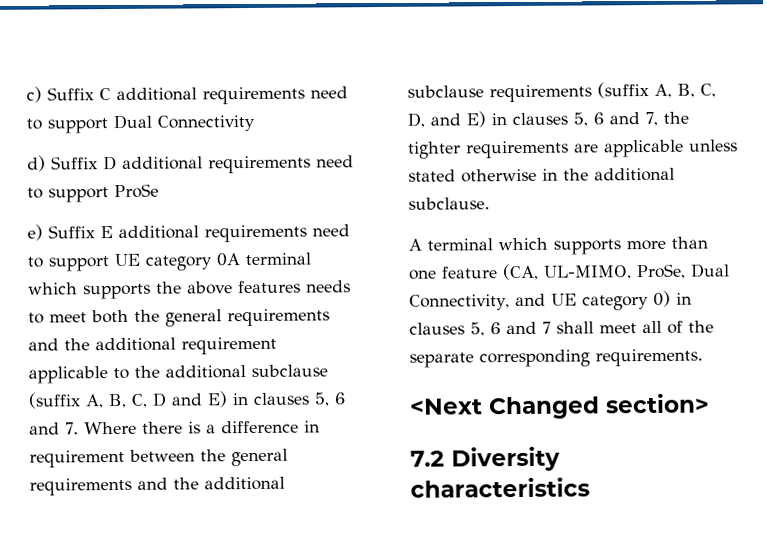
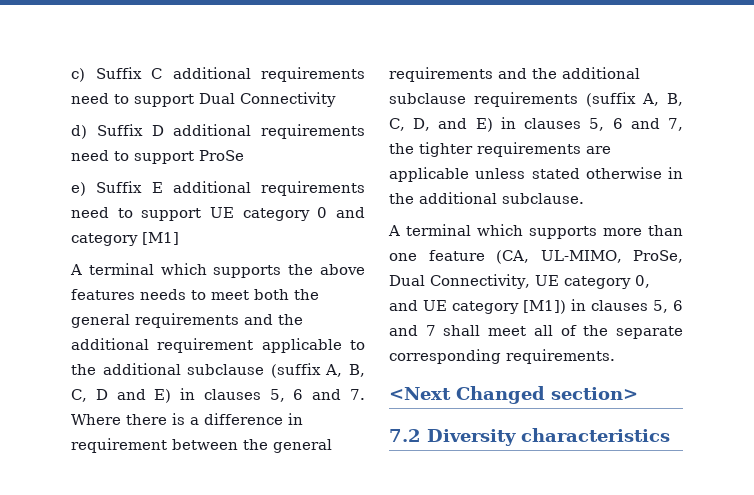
- e) Suffix E additional requirements need to support UE category 0A terminal which supports the above features needs to meet both the general requirements and the additional requirement applicable to the additional subclause (suffix A, B, C, D and E) in clauses 5, 6 and 7. Where there is a difference in requirement between the general requirements and the additional subclause requirements (suffix A, B, C, D, and E) in clauses 5, 6 and 7, the tighter requirements are applicable unless stated otherwise in the additional subclause.
+ e) Suffix E additional requirements need to support UE category 0 and category [M1]
+ A terminal which supports the above features needs to meet both the general requirements and the additional requirement applicable to the additional subclause (suffix A, B, C, D and E) in clauses 5, 6 and 7. Where there is a difference in requirement between the general requirements and the additional subclause requirements (suffix A, B, C, D, and E) in clauses 5, 6 and 7, the tighter requirements are applicable unless stated otherwise in the additional subclause.
- A terminal which supports more than one feature (CA, UL-MIMO, ProSe, Dual Connectivity, and UE category 0) in clauses 5, 6 and 7 shall meet all of the separate corresponding requirements.
+ A terminal which supports more than one feature (CA, UL-MIMO, ProSe, Dual Connectivity, UE category 0, and UE category [M1]) in clauses 5, 6 and 7 shall meet all of the separate corresponding requirements.

